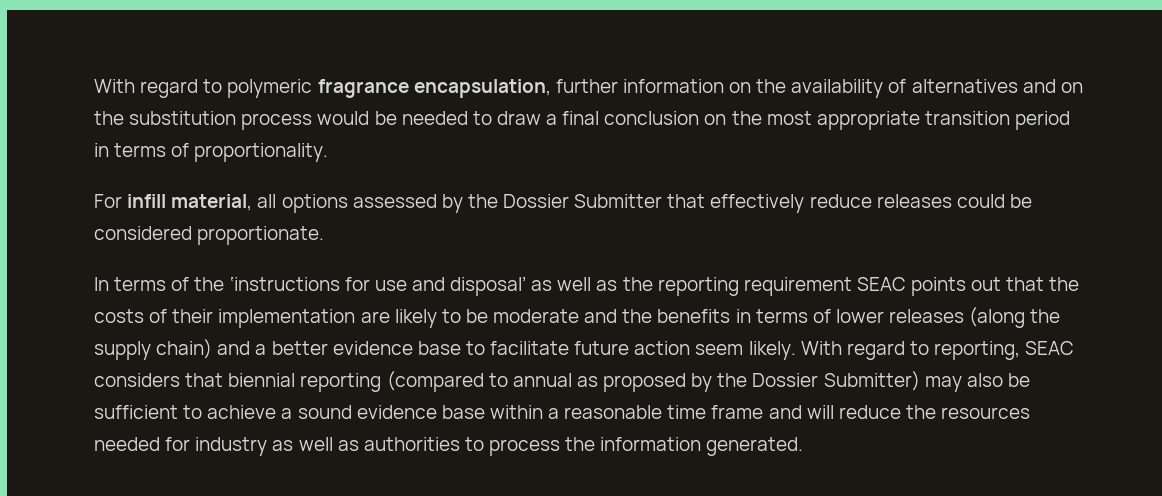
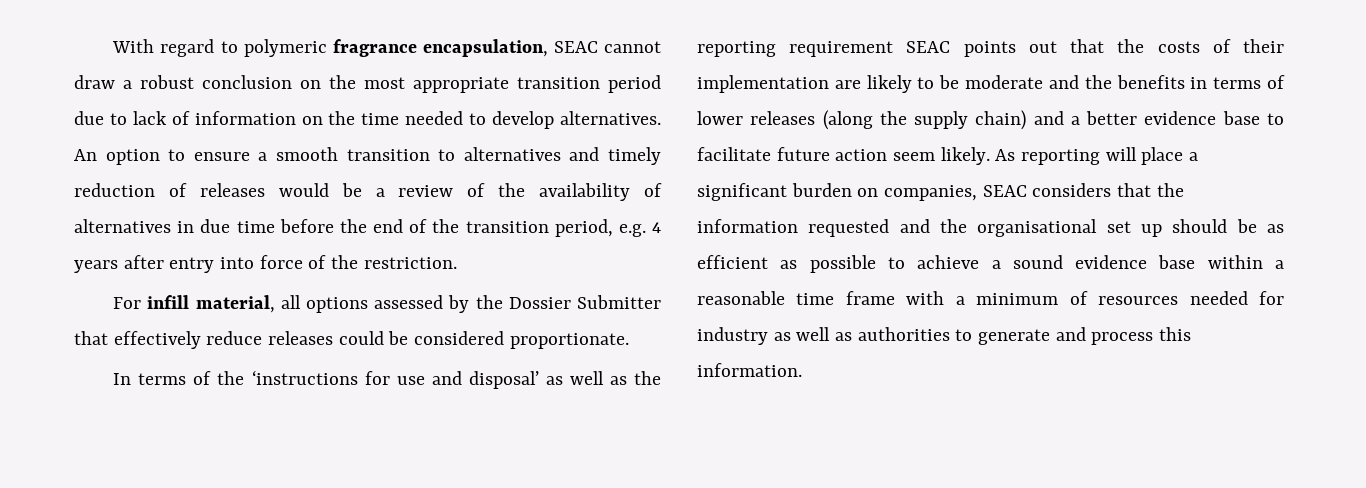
- With regard to polymeric fragrance encapsulation, further information on the availability of alternatives and on the substitution process would be needed to draw a final conclusion on the most appropriate transition period in terms of proportionality.
+ With regard to polymeric fragrance encapsulation, SEAC cannot draw a robust conclusion on the most appropriate transition period due to lack of information on the time needed to develop alternatives. An option to ensure a smooth transition to alternatives and timely reduction of releases would be a review of the availability of alternatives in due time before the end of the transition period, e.g. 4 years after entry into force of the restriction.
- With regard to reporting, SEAC considers that biennial reporting (compared to annual as proposed by the Dossier Submitter) may also be sufficient to achieve a sound evidence base within a reasonable time frame and will reduce the resources needed for industry as well as authorities to process the information generated.
+ As reporting will place a significant burden on companies, SEAC considers that the information requested and the organisational set up should be as efficient as possible to achieve a sound evidence base within a reasonable time frame with a minimum of resources needed for industry as well as authorities to generate and process this information.

